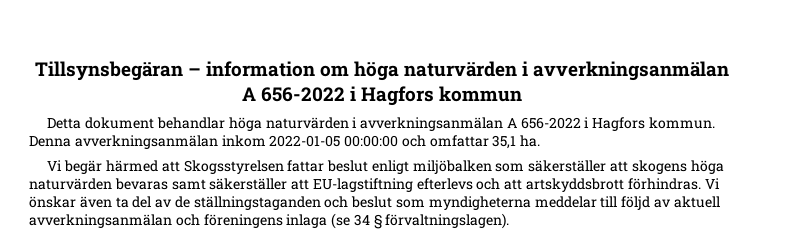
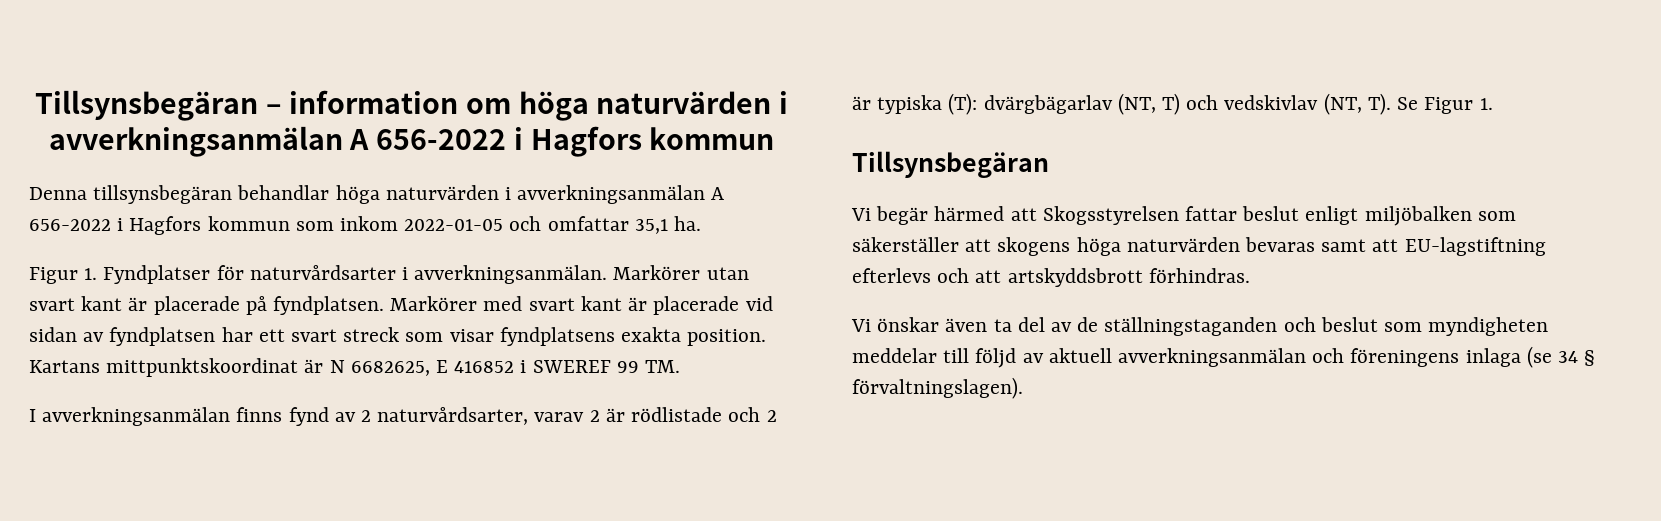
- Detta dokument behandlar höga naturvärden i avverkningsanmälan A 656-2022 i Hagfors kommun. Denna avverkningsanmälan inkom 2022-01-05 00:00:00 och omfattar 35,1 ha.
+ Denna tillsynsbegäran behandlar höga naturvärden i avverkningsanmälan A 656-2022 i Hagfors kommun som inkom 2022-01-05 och omfattar 35,1 ha.
+ Figur 1. Fyndplatser för naturvårdsarter i avverkningsanmälan. Markörer utan svart kant är placerade på fyndplatsen. Markörer med svart kant är placerade vid sidan av fyndplatsen har ett svart streck som visar fyndplatsens exakta position. Kartans mittpunktskoordinat är N 6682625, E 416852 i SWEREF 99 TM.
+ I avverkningsanmälan finns fynd av 2 naturvårdsarter, varav 2 är rödlistade och 2 är typiska (T): dvärgbägarlav (NT, T) och vedskivlav (NT, T). Se Figur 1.
+ Tillsynsbegäran
- Vi begär härmed att Skogsstyrelsen fattar beslut enligt miljöbalken som säkerställer att skogens höga naturvärden bevaras samt säkerställer att EU-lagstiftning efterlevs och att artskyddsbrott förhindras. Vi önskar även ta del av de ställningstaganden och beslut som myndigheterna meddelar till följd av aktuell avverkningsanmälan och föreningens inlaga (se 34 § förvaltningslagen).
+ Vi begär härmed att Skogsstyrelsen fattar beslut enligt miljöbalken som säkerställer att skogens höga naturvärden bevaras samt att EU-lagstiftning efterlevs och att artskyddsbrott förhindras.
+ Vi önskar även ta del av de ställningstaganden och beslut som myndigheten meddelar till följd av aktuell avverkningsanmälan och föreningens inlaga (se 34 § förvaltningslagen).

